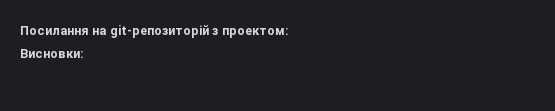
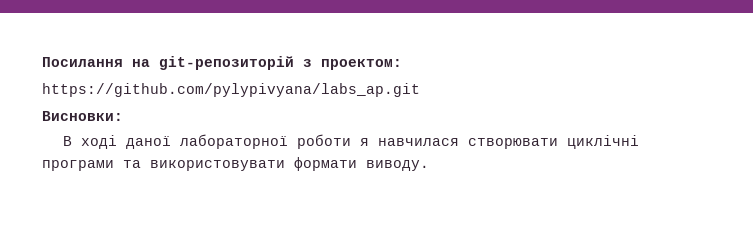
+ https://github.com/pylypivyana/labs_ap.git
+ В ході даної лабораторної роботи я навчилася створювати циклічні програми та використовувати формати виводу.

